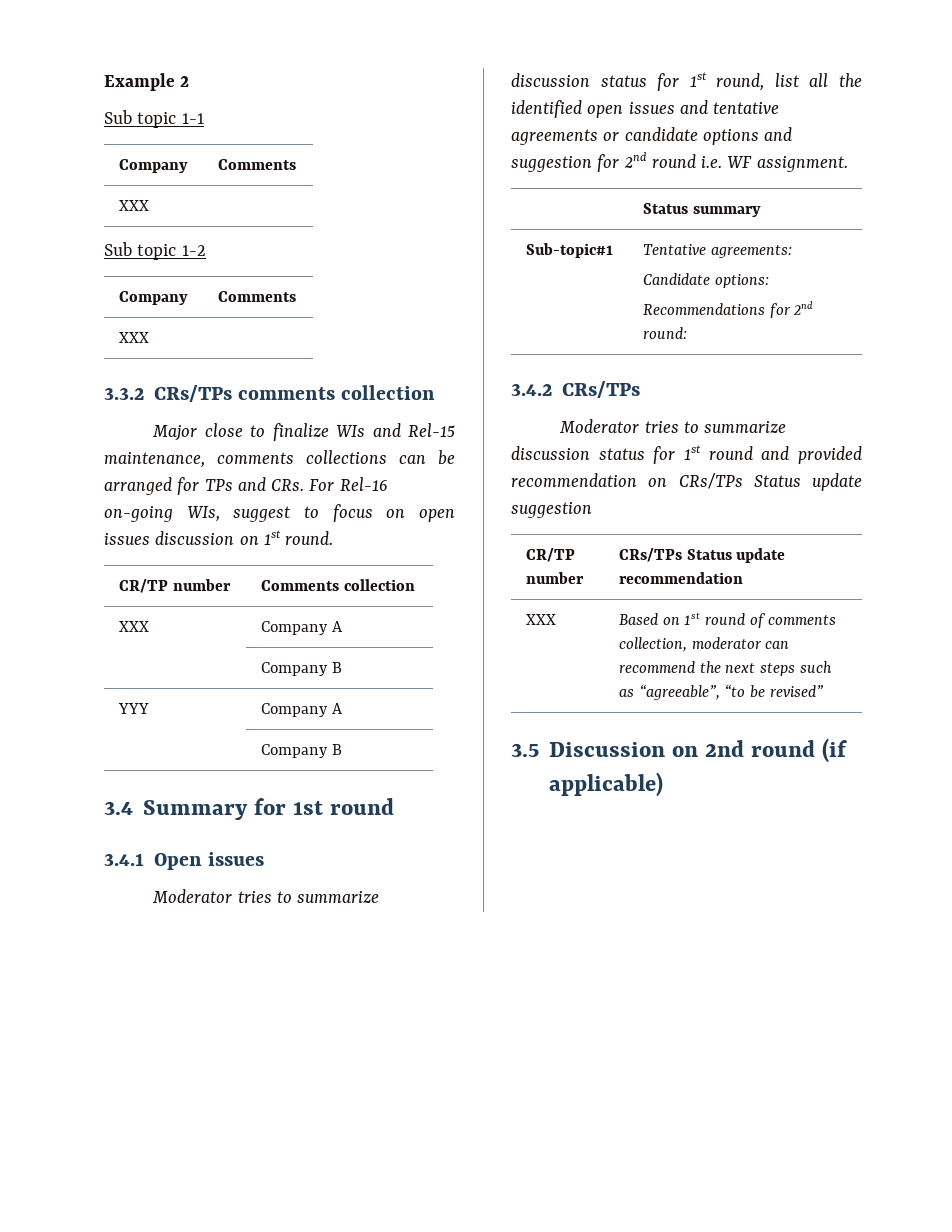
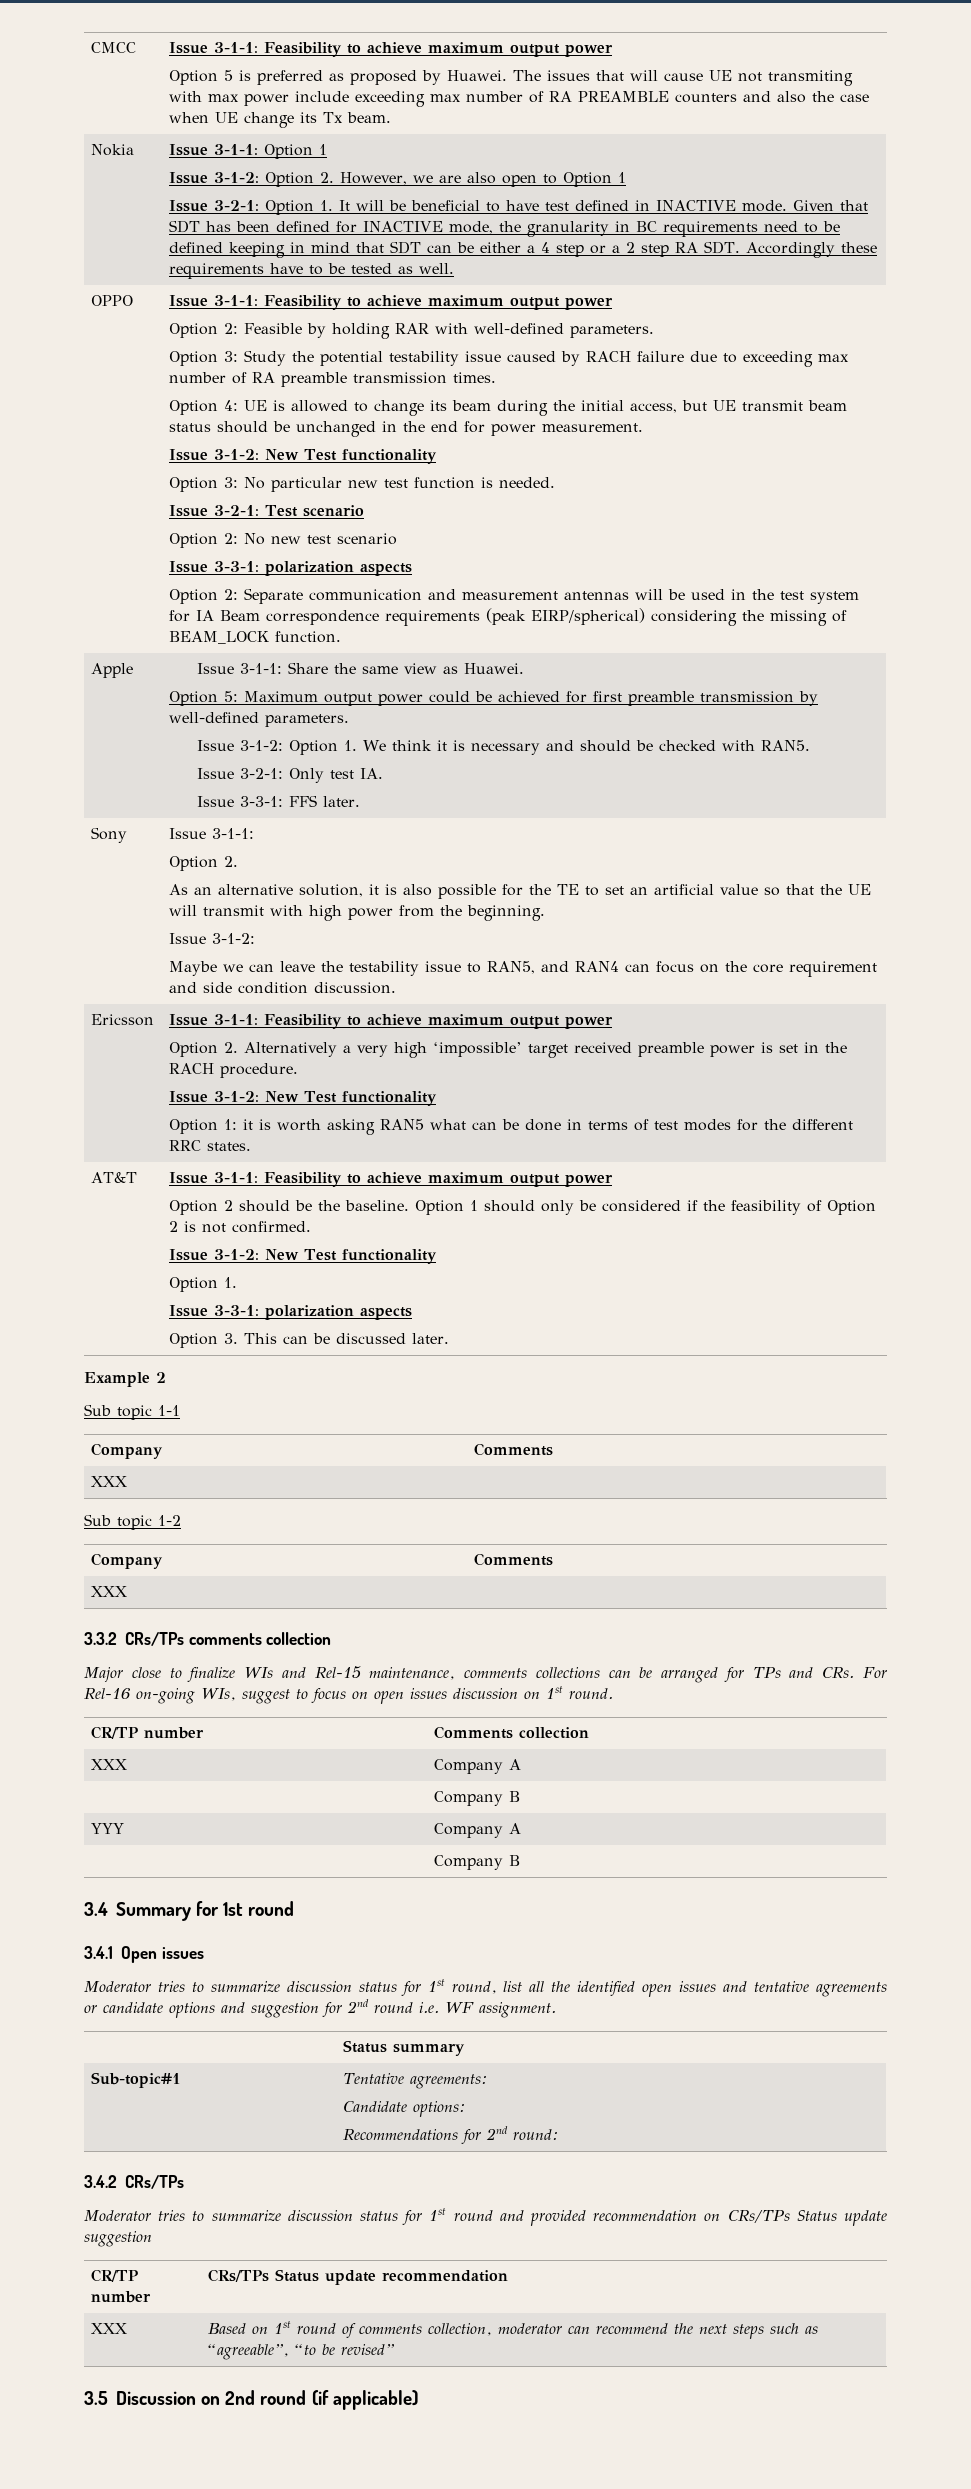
+ CMCC | Issue 3-1-1: Feasibility to achieve maximum output power
+ Option 5 is preferred as proposed by Huawei. The issues that will cause UE not transmiting with max power include exceeding max number of RA PREAMBLE counters and also the case when UE change its Tx beam.
+ Nokia | Issue 3-1-1: Option 1
+ Issue 3-1-2: Option 2. However, we are also open to Option 1
+ Issue 3-2-1: Option 1. It will be beneficial to have test defined in INACTIVE mode. Given that SDT has been defined for INACTIVE mode, the granularity in BC requirements need to be defined keeping in mind that SDT can be either a 4 step or a 2 step RA SDT. Accordingly these requirements have to be tested as well.
+ OPPO | Issue 3-1-1: Feasibility to achieve maximum output power
+ Option 2: Feasible by holding RAR with well-defined parameters.
+ Option 3: Study the potential testability issue caused by RACH failure due to exceeding max number of RA preamble transmission times.
+ Option 4: UE is allowed to change its beam during the initial access, but UE transmit beam status should be unchanged in the end for power measurement.
+ Issue 3-1-2: New Test functionality
+ Option 3: No particular new test function is needed.
+ Issue 3-2-1: Test scenario
+ Option 2: No new test scenario
+ Issue 3-3-1: polarization aspects
+ Option 2: Separate communication and measurement antennas will be used in the test system for IA Beam correspondence requirements (peak EIRP/spherical) considering the missing of BEAM_LOCK function.
+ Apple | Issue 3-1-1: Share the same view as Huawei.
+ Option 5: Maximum output power could be achieved for first preamble transmission by well-defined parameters.
+ Issue 3-1-2: Option 1. We think it is necessary and should be checked with RAN5.
+ Issue 3-2-1: Only test IA.
+ Issue 3-3-1: FFS later.
+ Sony | Issue 3-1-1:
+ Option 2.
+ As an alternative solution, it is also possible for the TE to set an artificial value so that the UE will transmit with high power from the beginning.
+ Issue 3-1-2:
+ Maybe we can leave the testability issue to RAN5, and RAN4 can focus on the core requirement and side condition discussion.
+ Ericsson | Issue 3-1-1: Feasibility to achieve maximum output power
+ Option 2. Alternatively a very high ‘impossible’ target received preamble power is set in the RACH procedure.
+ Issue 3-1-2: New Test functionality
+ Option 1: it is worth asking RAN5 what can be done in terms of test modes for the different RRC states.
+ AT&T | Issue 3-1-1: Feasibility to achieve maximum output power
+ Option 2 should be the baseline. Option 1 should only be considered if the feasibility of Option 2 is not confirmed.
+ Issue 3-1-2: New Test functionality
+ Option 1.
+ Issue 3-3-1: polarization aspects
+ Option 3. This can be discussed later.

